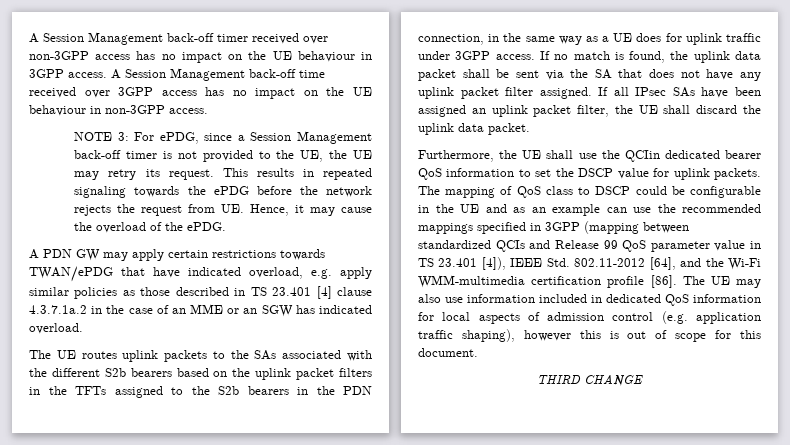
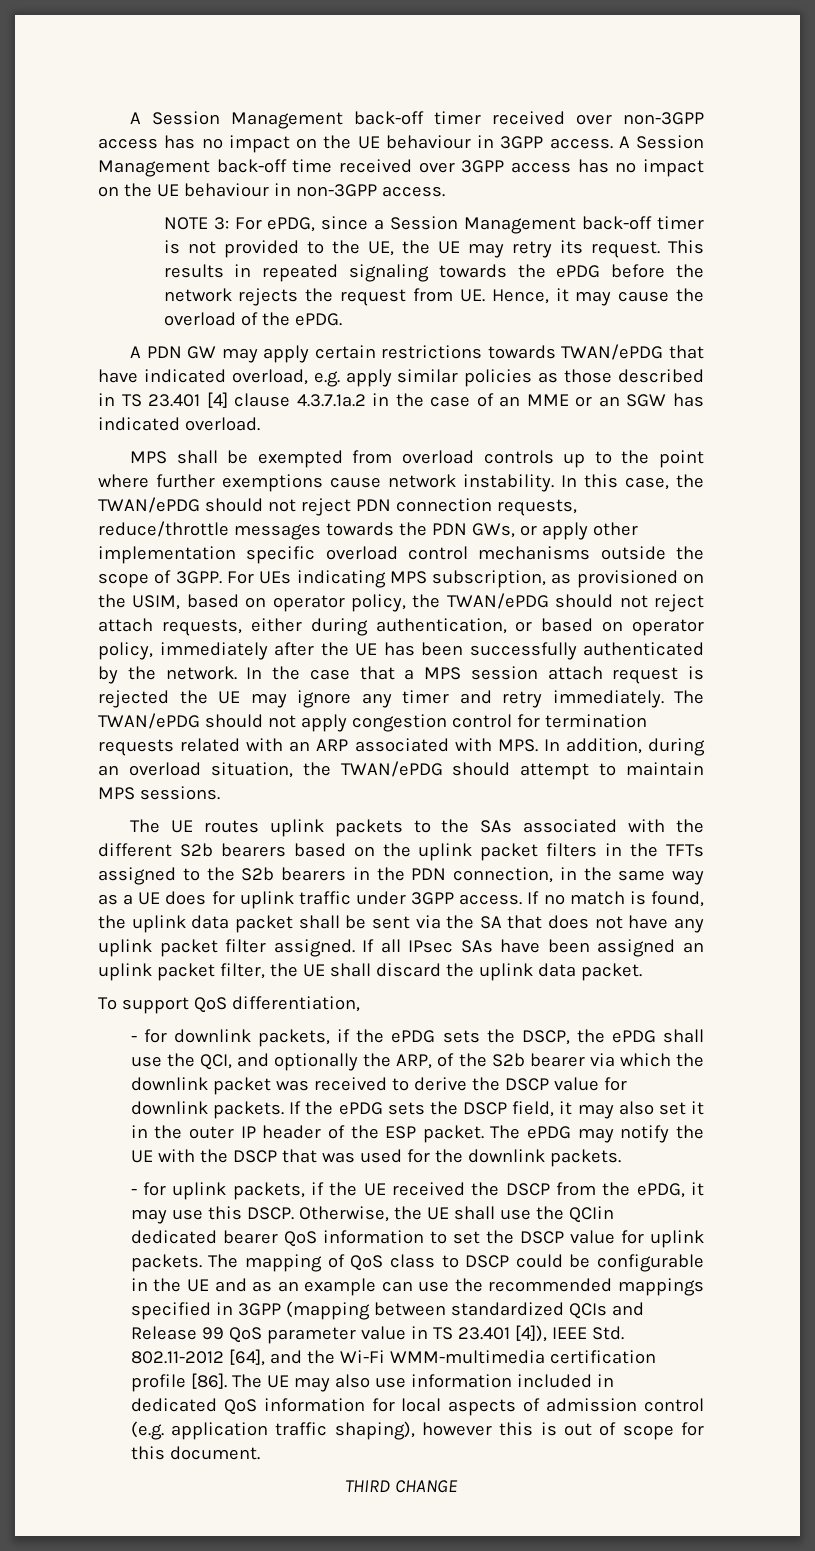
+ MPS shall be exempted from overload controls up to the point where further exemptions cause network instability. In this case, the TWAN/ePDG should not reject PDN connection requests, reduce/throttle messages towards the PDN GWs, or apply other implementation specific overload control mechanisms outside the scope of 3GPP. For UEs indicating MPS subscription, as provisioned on the USIM, based on operator policy, the TWAN/ePDG should not reject attach requests, either during authentication, or based on operator policy, immediately after the UE has been successfully authenticated by the network. In the case that a MPS session attach request is rejected the UE may ignore any timer and retry immediately. The TWAN/ePDG should not apply congestion control for termination requests related with an ARP associated with MPS. In addition, during an overload situation, the TWAN/ePDG should attempt to maintain MPS sessions.
- Furthermore, the UE shall use the QCIin dedicated bearer QoS information to set the DSCP value for uplink packets.
+ To support QoS differentiation,
+ - for downlink packets, if the ePDG sets the DSCP, the ePDG shall use the QCI, and optionally the ARP, of the S2b bearer via which the downlink packet was received to derive the DSCP value for downlink packets. If the ePDG sets the DSCP field, it may also set it in the outer IP header of the ESP packet. The ePDG may notify the UE with the DSCP that was used for the downlink packets.
+ - for uplink packets, if the UE received the DSCP from the ePDG, it may use this DSCP. Otherwise, the UE shall use the QCIin dedicated bearer QoS information to set the DSCP value for uplink packets.

